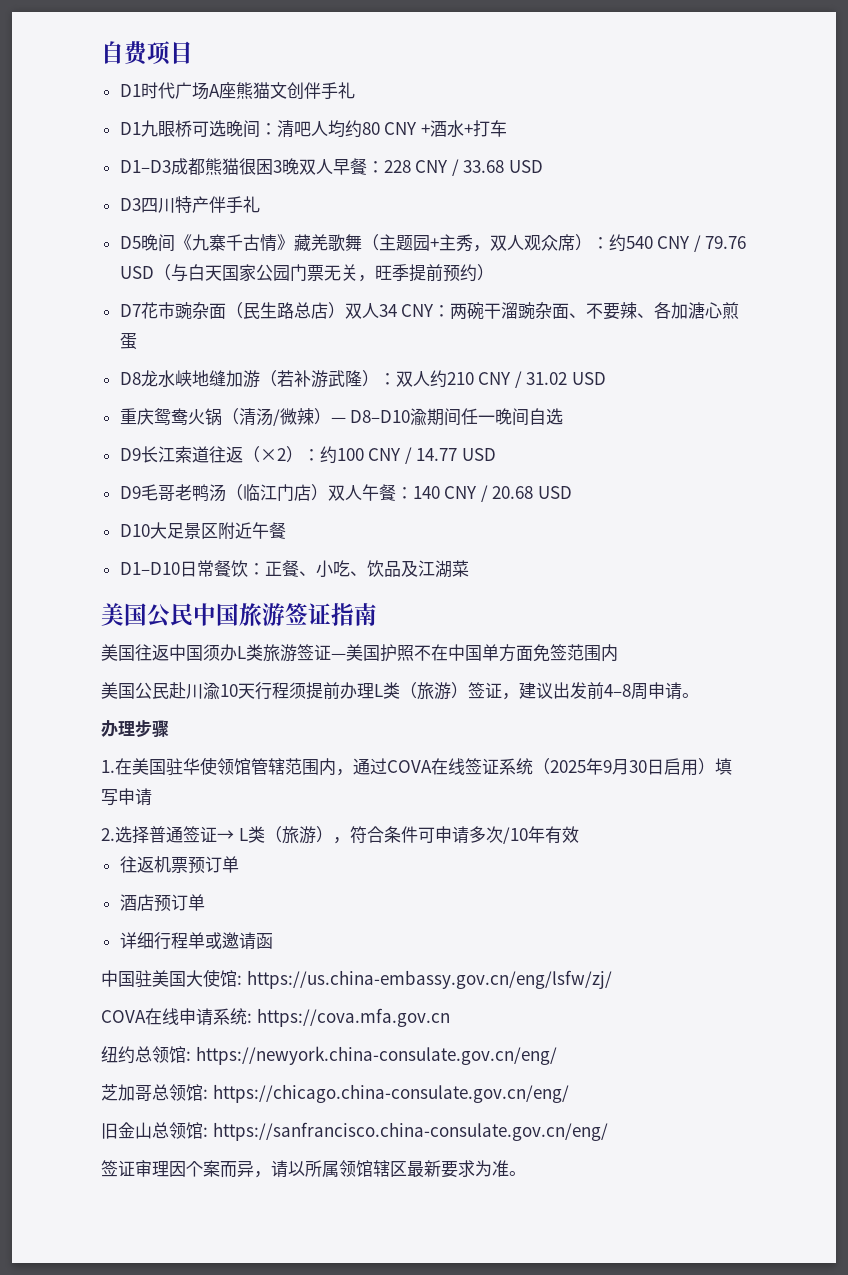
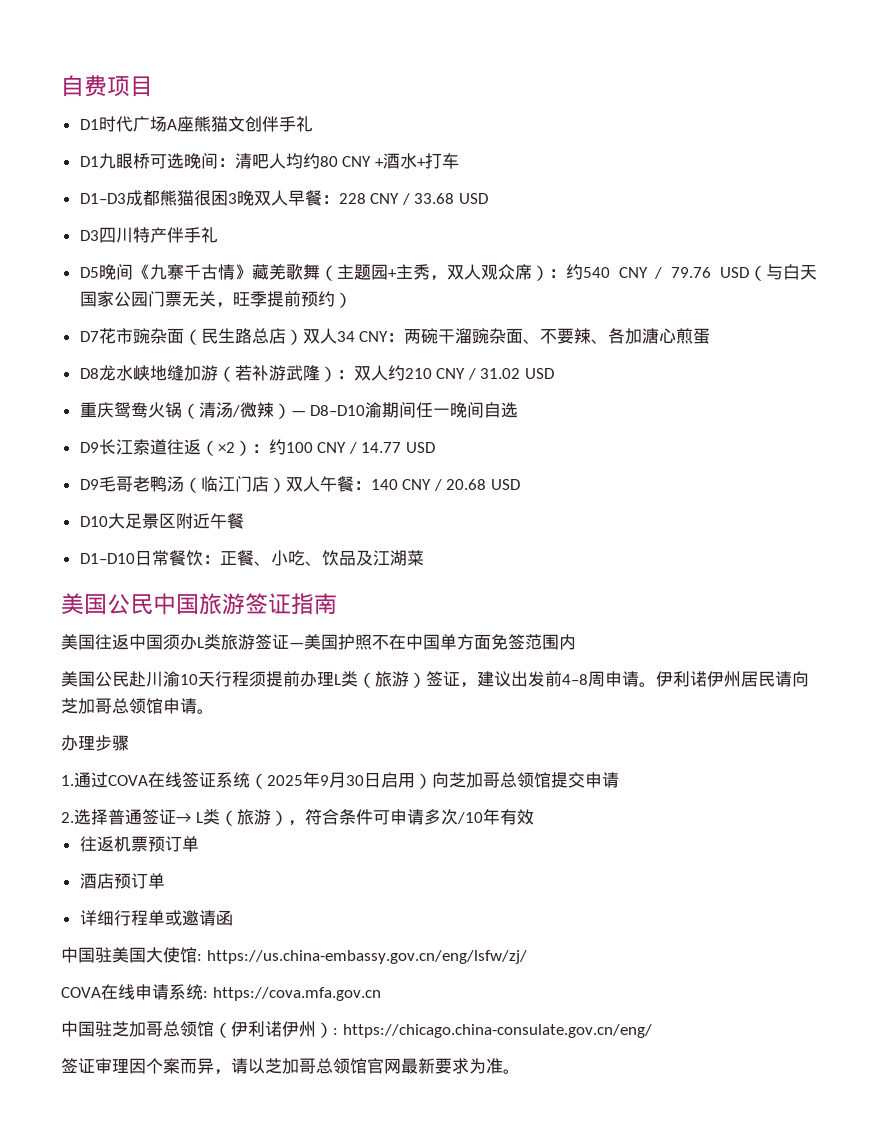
- 美国公民赴川渝10天行程须提前办理L类（旅游）签证，建议出发前4–8周申请。
+ 美国公民赴川渝10天行程须提前办理L类（旅游）签证，建议出发前4–8周申请。伊利诺伊州居民请向芝加哥总领馆申请。
  办理步骤
- 1.在美国驻华使领馆管辖范围内，通过COVA在线签证系统（2025年9月30日启用）填写申请
+ 1.通过COVA在线签证系统（2025年9月30日启用）向芝加哥总领馆提交申请
- 纽约总领馆: https://newyork.china-consulate.gov.cn/eng/
- 芝加哥总领馆: https://chicago.china-consulate.gov.cn/eng/
- 旧金山总领馆: https://sanfrancisco.china-consulate.gov.cn/eng/
+ 中国驻芝加哥总领馆（伊利诺伊州）: https://chicago.china-consulate.gov.cn/eng/
- 签证审理因个案而异，请以所属领馆辖区最新要求为准。
+ 签证审理因个案而异，请以芝加哥总领馆官网最新要求为准。

